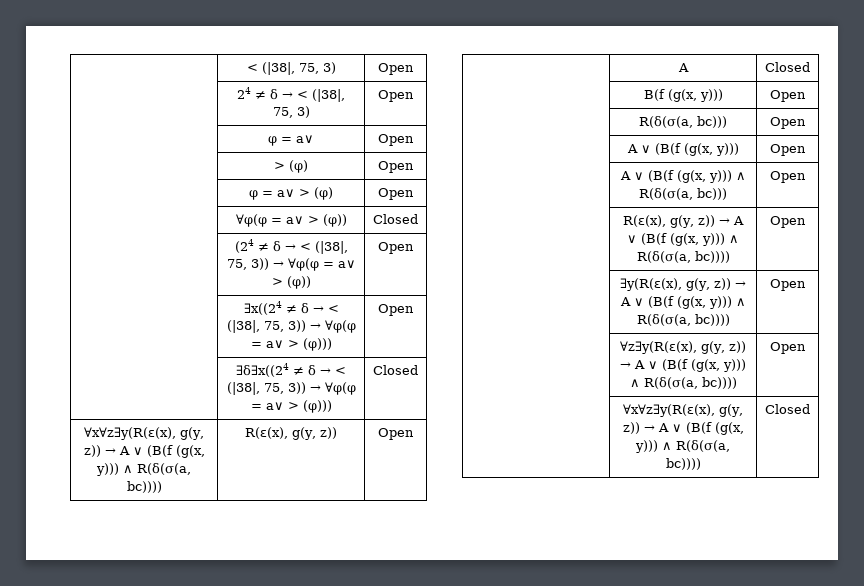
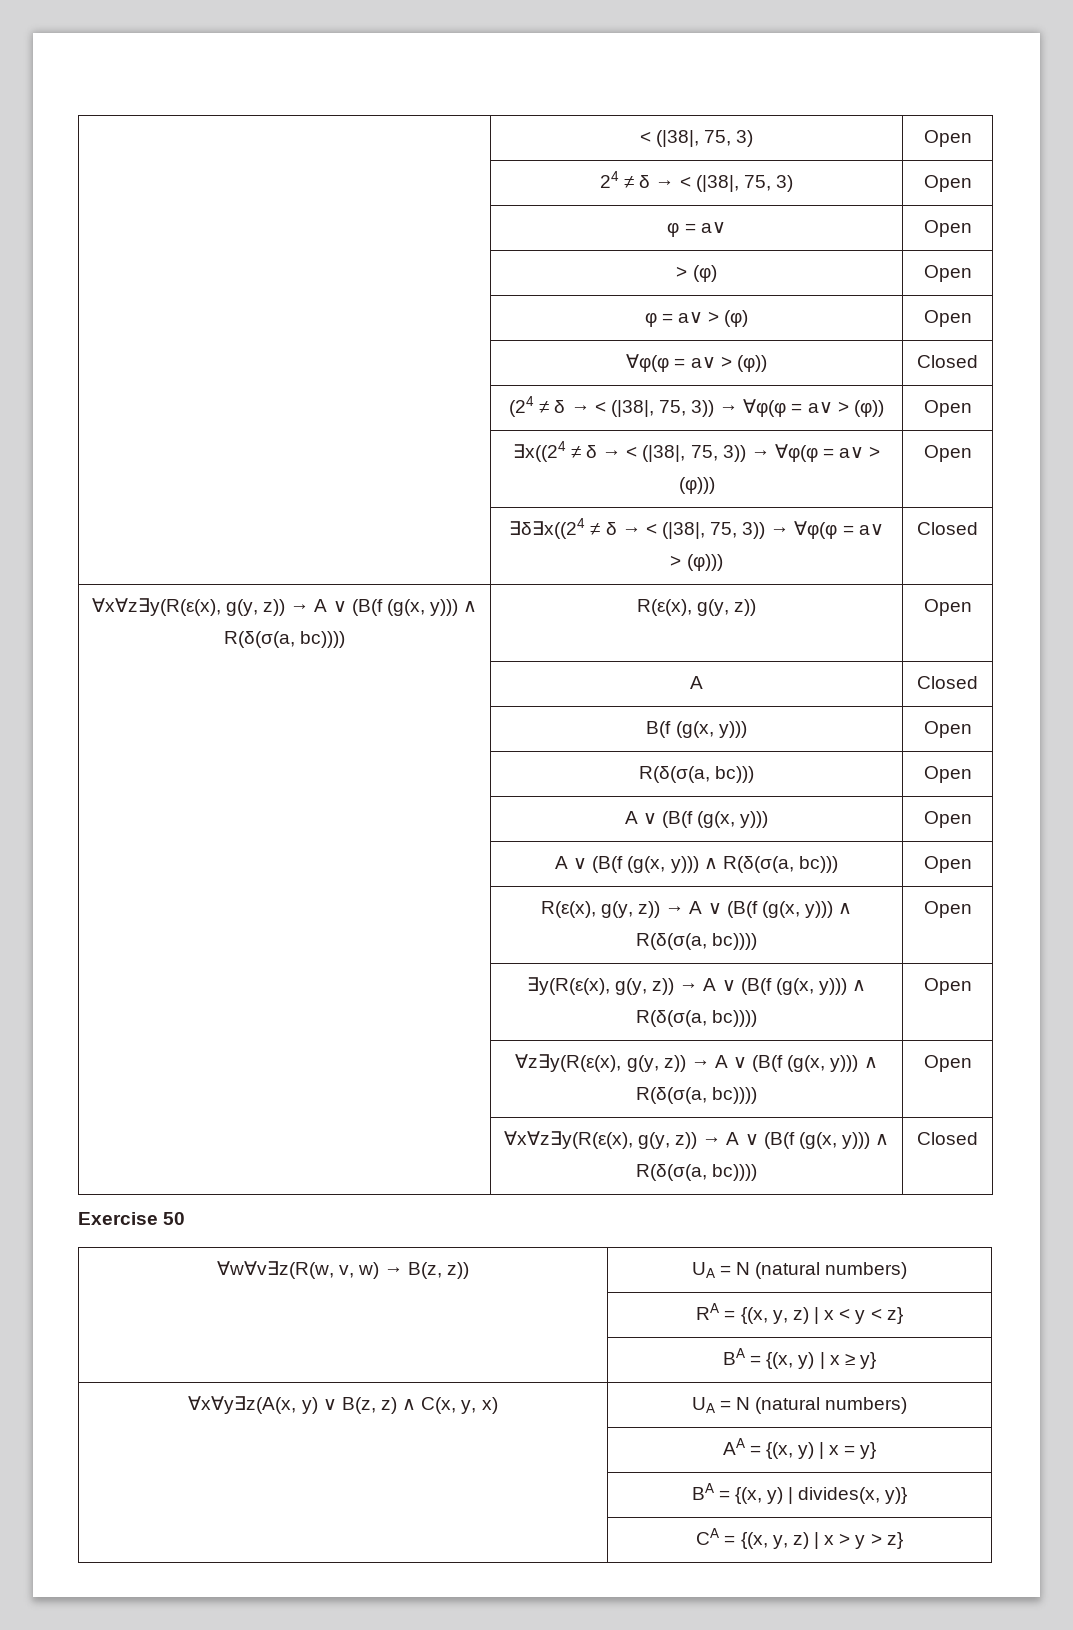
+ Exercise 50
+ ∀w∀v∃z(R(w, v, w) → B(z, z)) | UA = N (natural numbers)
+ | RA = {(x, y, z) | x < y < z}
+ | BA = {(x, y) | x ≥ y}
+ ∀x∀y∃z(A(x, y) ∨ B(z, z) ∧ C(x, y, x) | UA = N (natural numbers)
+ | AA = {(x, y) | x = y}
+ | BA = {(x, y) | divides(x, y)}
+ | CA = {(x, y, z) | x > y > z}

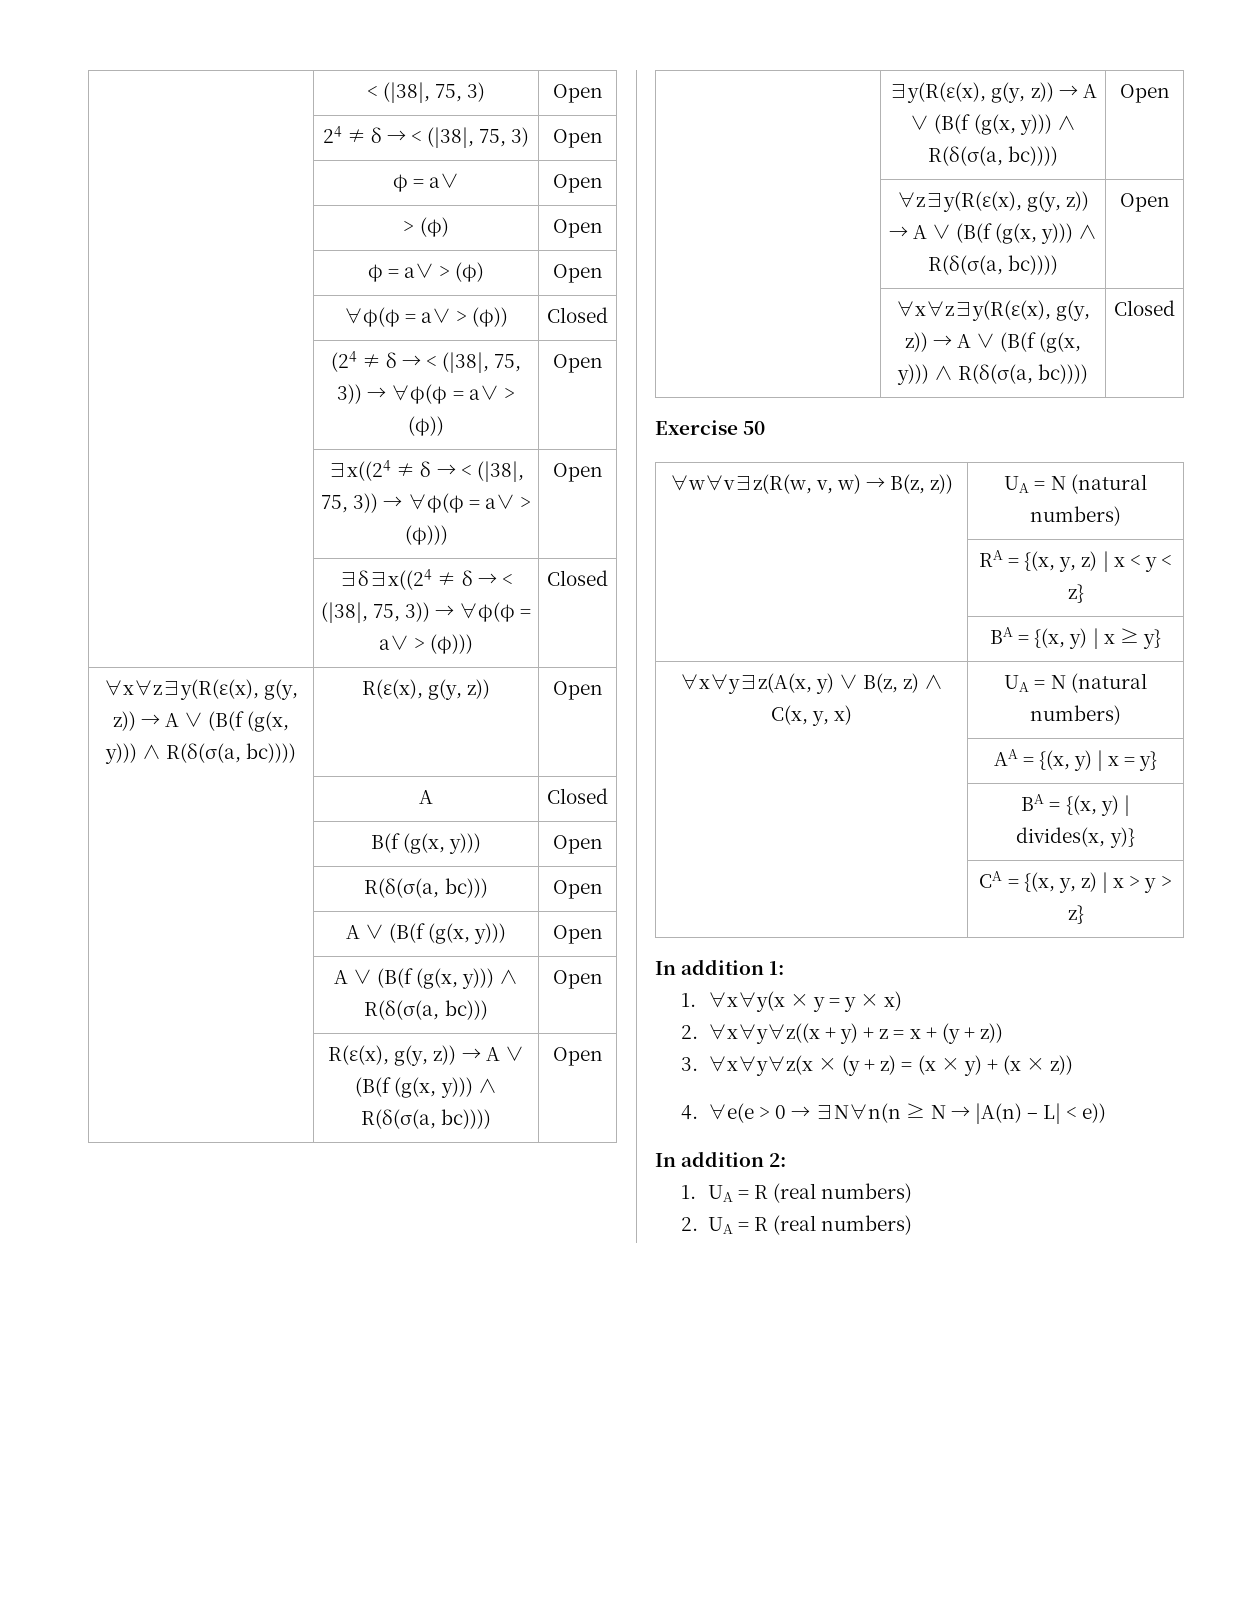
+ In addition 1:
+ 1. ∀x∀y(x × y = y × x)
+ 2. ∀x∀y∀z((x + y) + z = x + (y + z))
+ 3. ∀x∀y∀z(x × (y + z) = (x × y) + (x × z))
+ 4. ∀e(e > 0 → ∃N∀n(n ≥ N → |A(n) – L| < e))
+ In addition 2:
+ 1. UA = R (real numbers)
+ 2. UA = R (real numbers)

